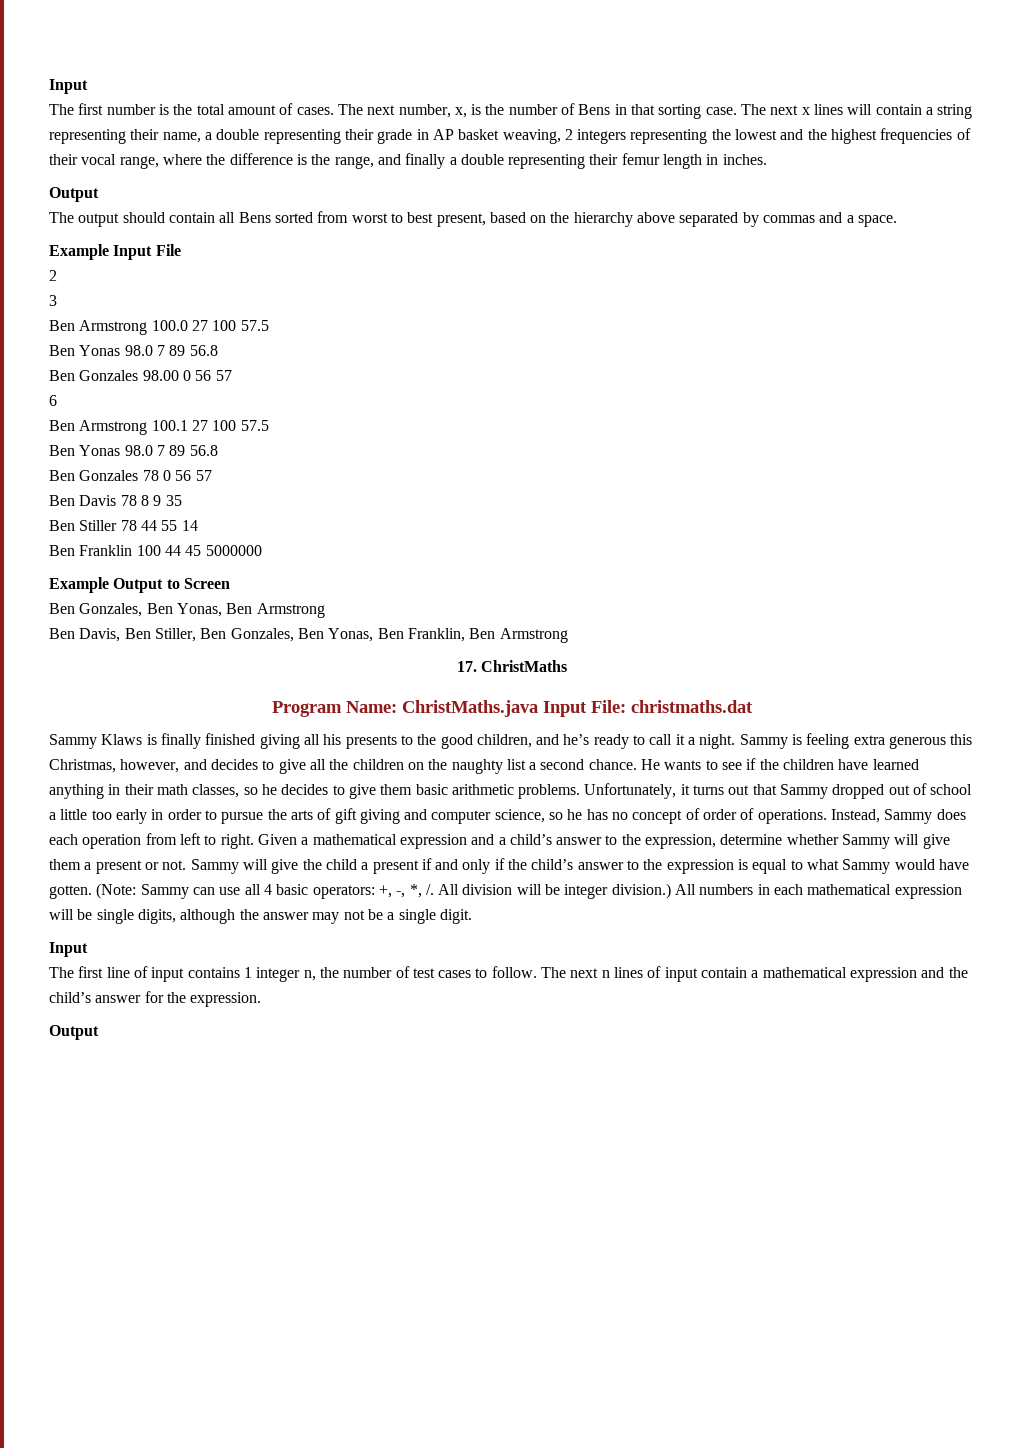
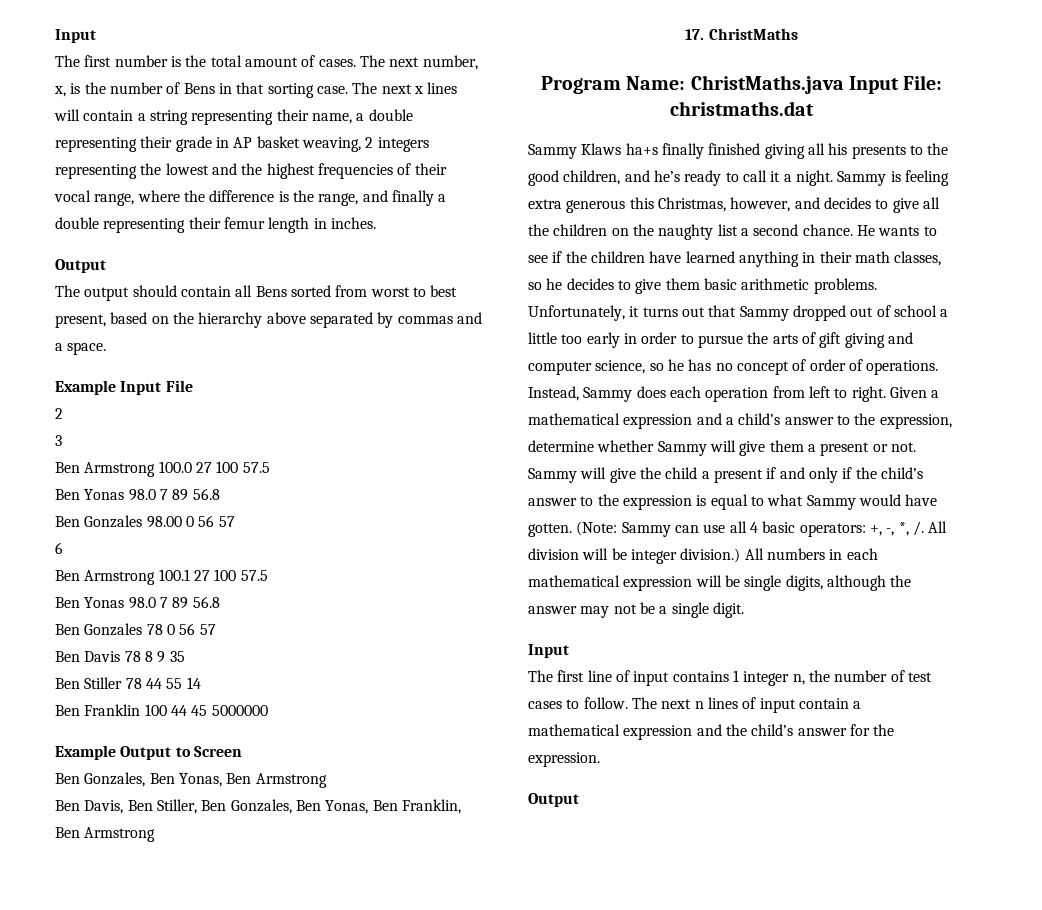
- Sammy Klaws is finally finished giving all his presents to the good children, and he’s ready to call it a night.
+ Sammy Klaws ha+s finally finished giving all his presents to the good children, and he’s ready to call it a night.

